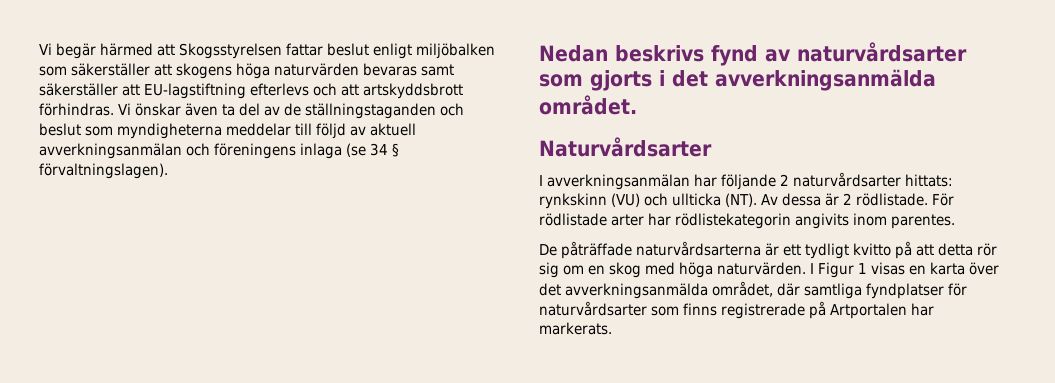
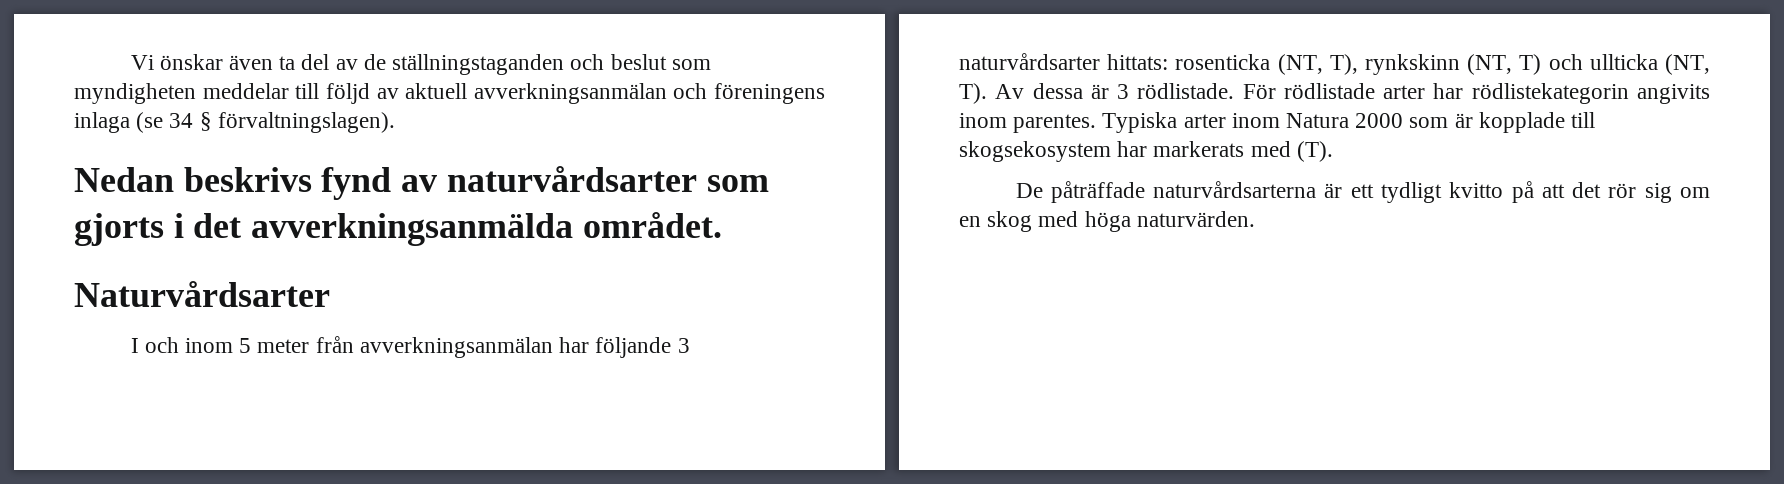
- Vi begär härmed att Skogsstyrelsen fattar beslut enligt miljöbalken som säkerställer att skogens höga naturvärden bevaras samt säkerställer att EU-lagstiftning efterlevs och att artskyddsbrott förhindras. Vi önskar även ta del av de ställningstaganden och beslut som myndigheterna meddelar till följd av aktuell avverkningsanmälan och föreningens inlaga (se 34 § förvaltningslagen).
+ Vi önskar även ta del av de ställningstaganden och beslut som myndigheten meddelar till följd av aktuell avverkningsanmälan och föreningens inlaga (se 34 § förvaltningslagen).
- I avverkningsanmälan har följande 2 naturvårdsarter hittats: rynkskinn (VU) och ullticka (NT). Av dessa är 2 rödlistade.
+ I och inom 5 meter från avverkningsanmälan har följande 3 naturvårdsarter hittats: rosenticka (NT, T), rynkskinn (NT, T) och ullticka (NT, T). Av dessa är 3 rödlistade.
+ Typiska arter inom Natura 2000 som är kopplade till skogsekosystem har markerats med (T).
- De påträffade naturvårdsarterna är ett tydligt kvitto på att detta rör sig om en skog med höga naturvärden. I Figur 1 visas en karta över det avverkningsanmälda området, där samtliga fyndplatser för naturvårdsarter som finns registrerade på Artportalen har markerats.
+ De påträffade naturvårdsarterna är ett tydligt kvitto på att det rör sig om en skog med höga naturvärden.

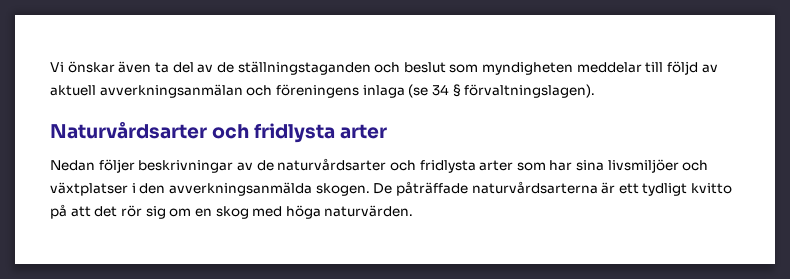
- Nedan beskrivs fynd av naturvårdsarter som gjorts i det avverkningsanmälda området.
- Naturvårdsarter
- I och inom 5 meter från avverkningsanmälan har följande 3 naturvårdsarter hittats: rosenticka (NT, T), rynkskinn (NT, T) och ullticka (NT, T). Av dessa är 3 rödlistade. För rödlistade arter har rödlistekategorin angivits inom parentes. Typiska arter inom Natura 2000 som är kopplade till skogsekosystem har markerats med (T).
- De påträffade naturvårdsarterna är ett tydligt kvitto på att det rör sig om en skog med höga naturvärden.
+ Naturvårdsarter och fridlysta arter
+ Nedan följer beskrivningar av de naturvårdsarter och fridlysta arter som har sina livsmiljöer och växtplatser i den avverkningsanmälda skogen. De påträffade naturvårdsarterna är ett tydligt kvitto på att det rör sig om en skog med höga naturvärden.

